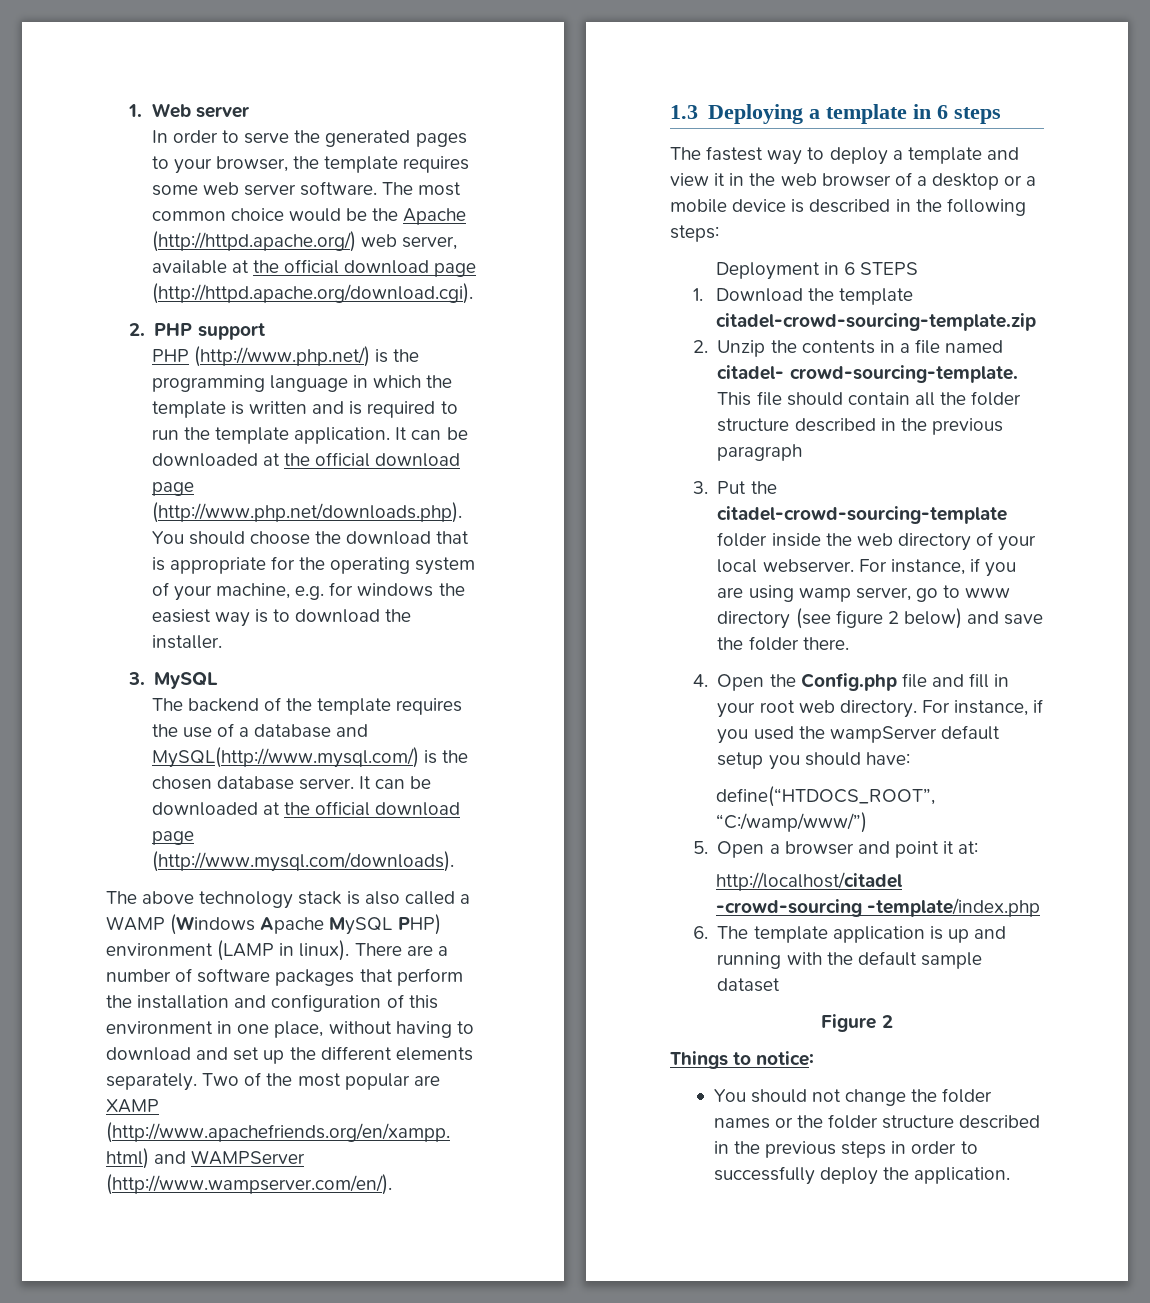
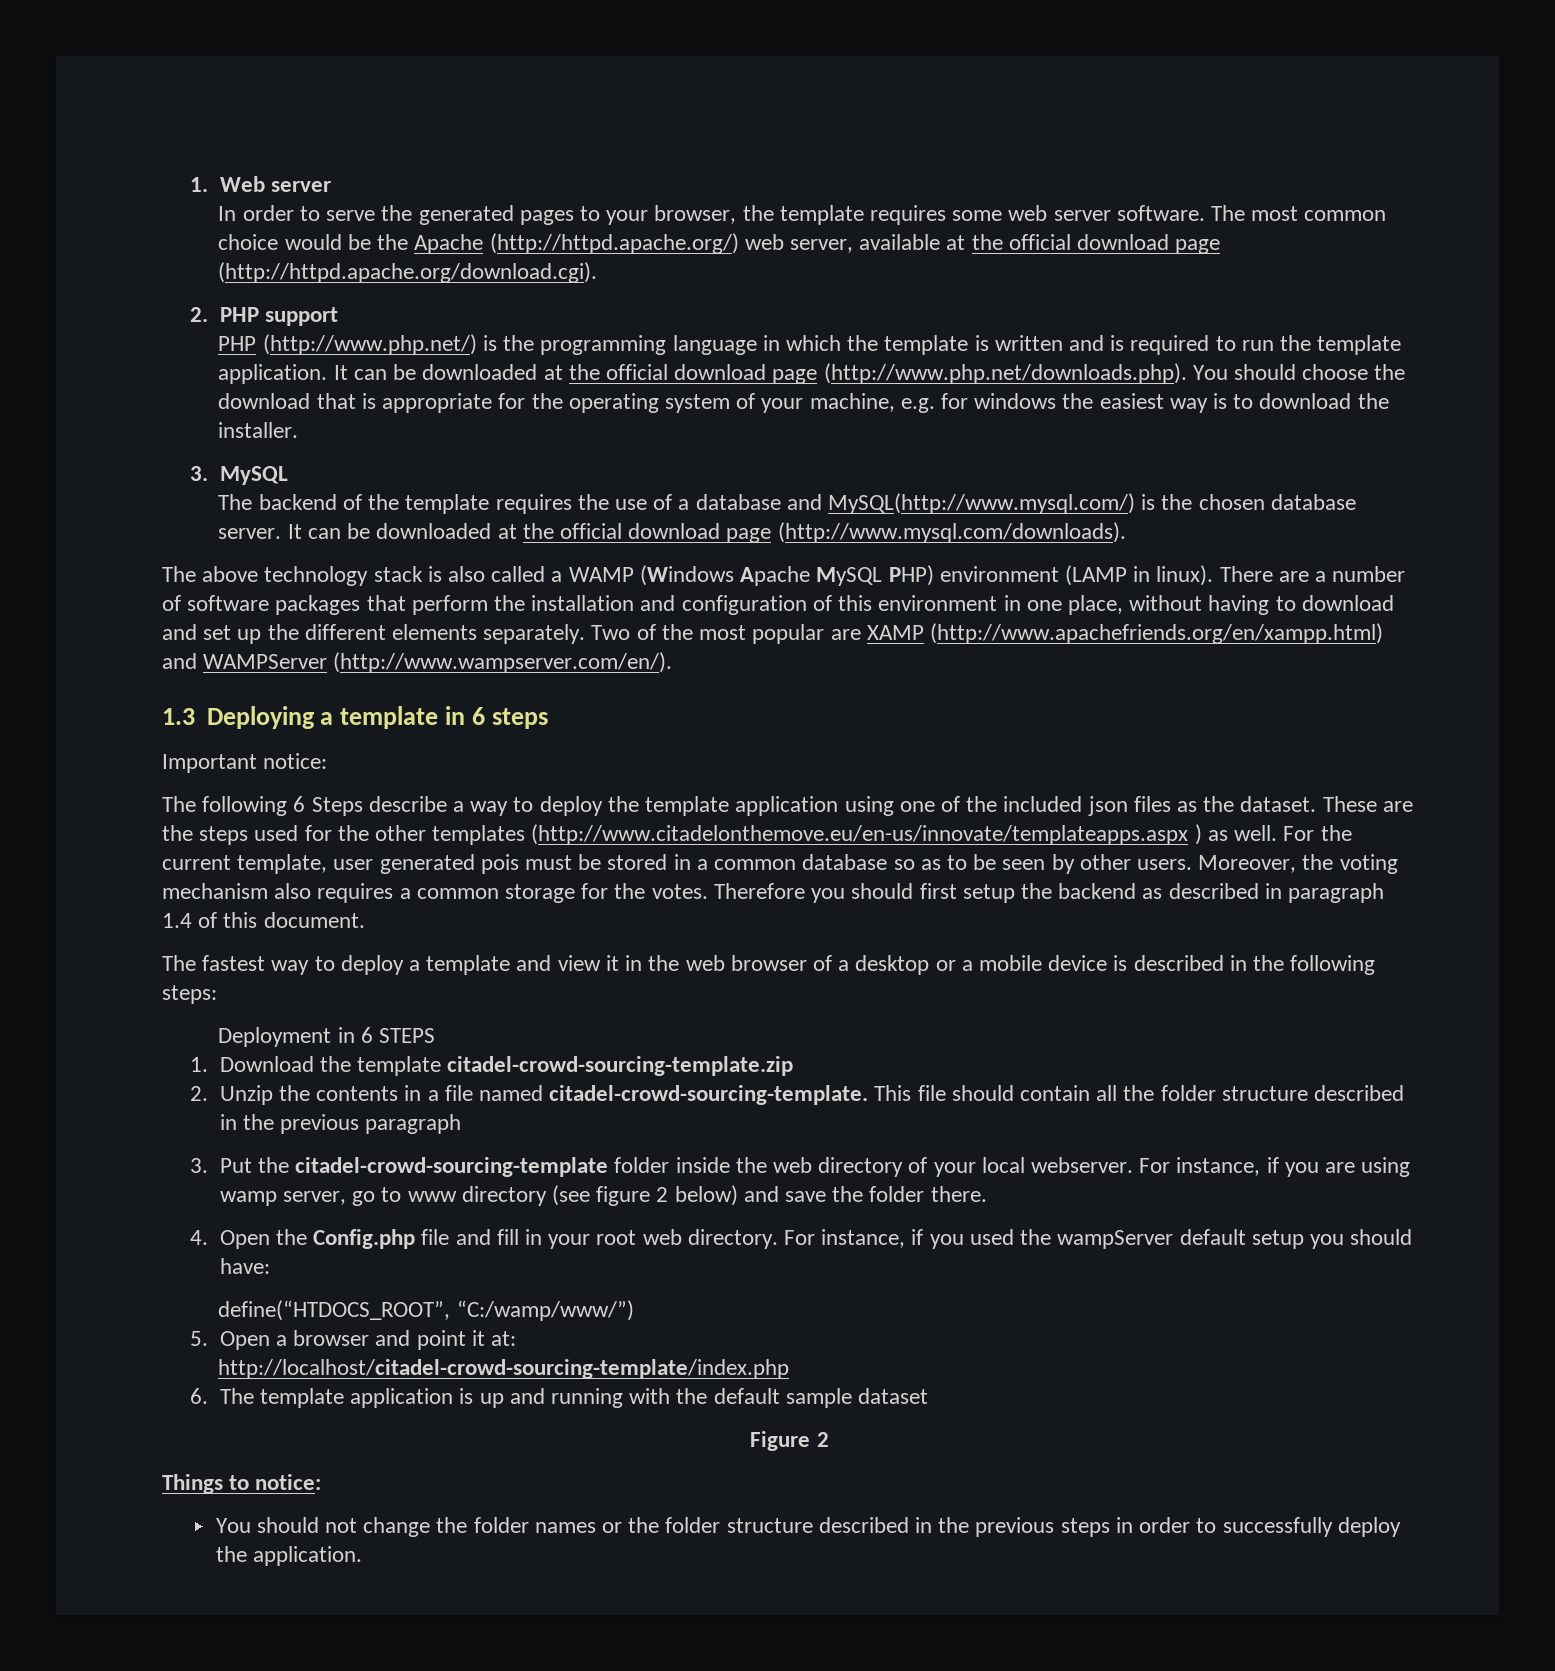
+ Important notice:
+ The following 6 Steps describe a way to deploy the template application using one of the included json files as the dataset. These are the steps used for the other templates (http://www.citadelonthemove.eu/en-us/innovate/templateapps.aspx ) as well. For the current template, user generated pois must be stored in a common database so as to be seen by other users. Moreover, the voting mechanism also requires a common storage for the votes. Therefore you should first setup the backend as described in paragraph 1.4 of this document.
- 2. Unzip the contents in a file named citadel- crowd-sourcing-template.
+ 2. Unzip the contents in a file named citadel-crowd-sourcing-template.
- http://localhost/citadel -crowd-sourcing -template/index.php
+ http://localhost/citadel-crowd-sourcing-template/index.php

